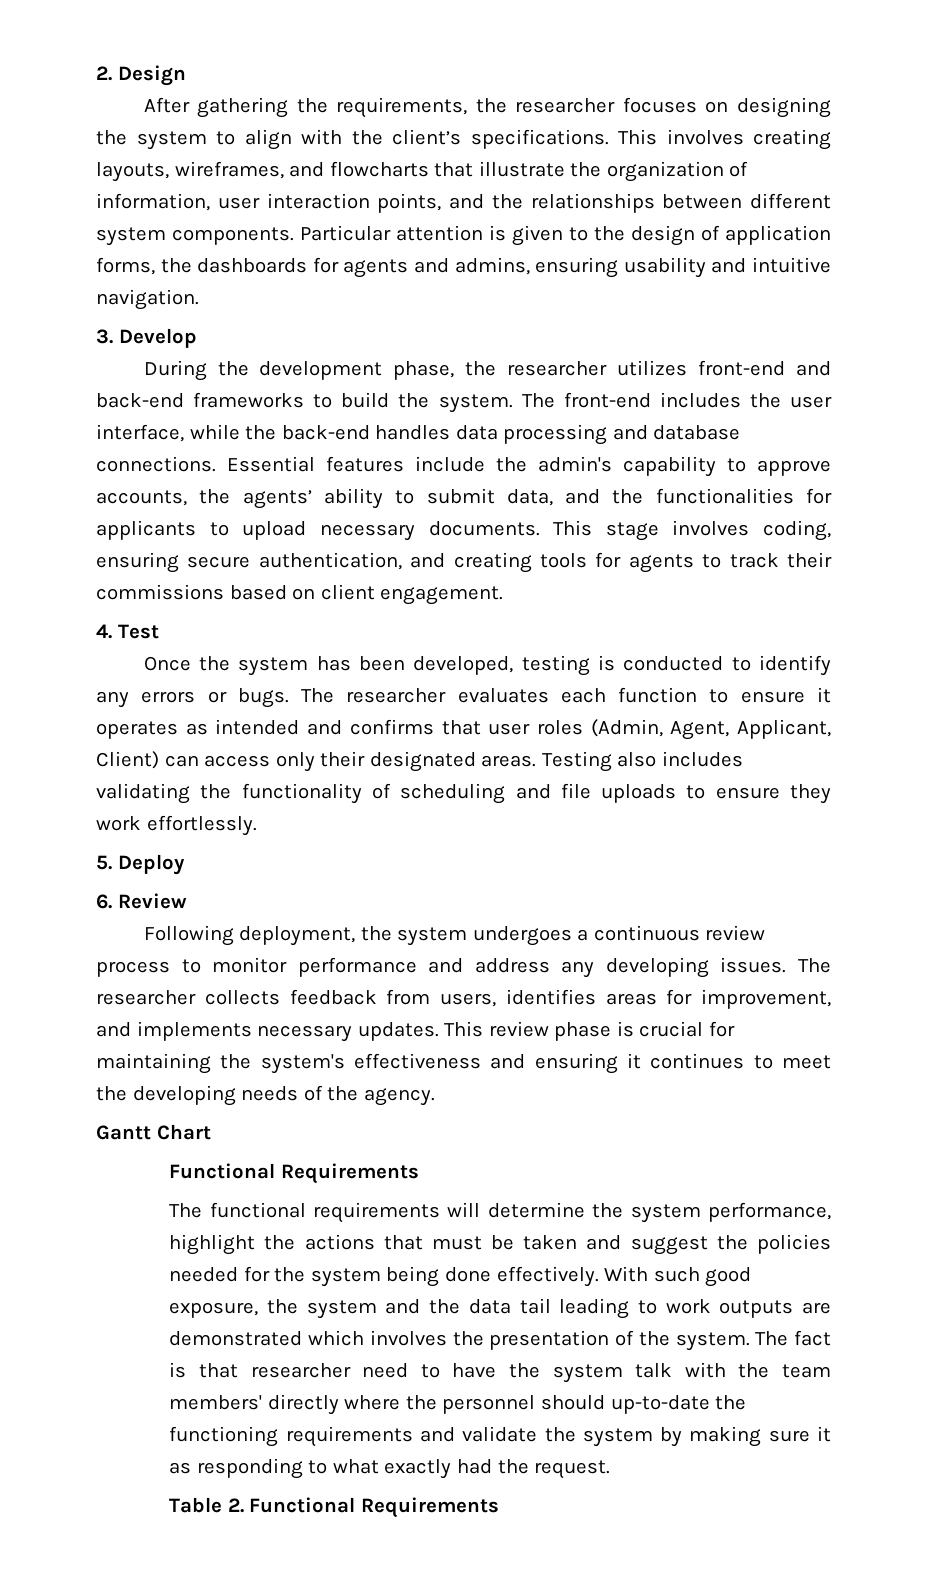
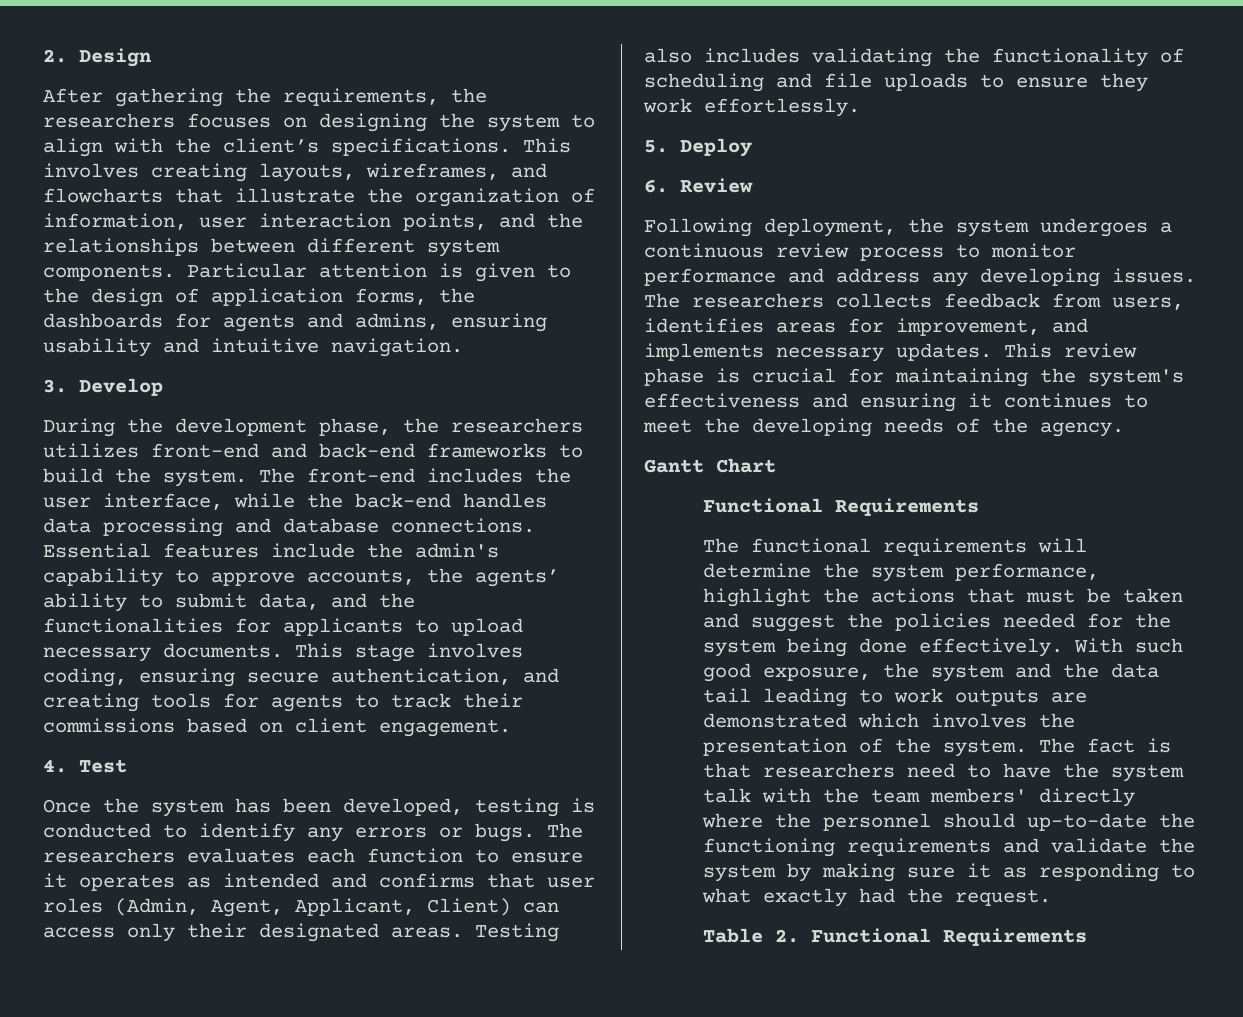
- After gathering the requirements, the researcher focuses on designing the system to align with the client’s specifications.
+ After gathering the requirements, the researchers focuses on designing the system to align with the client’s specifications.
- During the development phase, the researcher utilizes front-end and back-end frameworks to build the system.
+ During the development phase, the researchers utilizes front-end and back-end frameworks to build the system.
- The researcher evaluates each function to ensure it operates as intended and confirms that user roles (Admin, Agent, Applicant, Client) can access only their designated areas.
+ The researchers evaluates each function to ensure it operates as intended and confirms that user roles (Admin, Agent, Applicant, Client) can access only their designated areas.
- The researcher collects feedback from users, identifies areas for improvement, and implements necessary updates.
+ The researchers collects feedback from users, identifies areas for improvement, and implements necessary updates.
- The fact is that researcher need to have the system talk with the team members' directly where the personnel should up-to-date the functioning requirements and validate the system by making sure it as responding to what exactly had the request.
+ The fact is that researchers need to have the system talk with the team members' directly where the personnel should up-to-date the functioning requirements and validate the system by making sure it as responding to what exactly had the request.

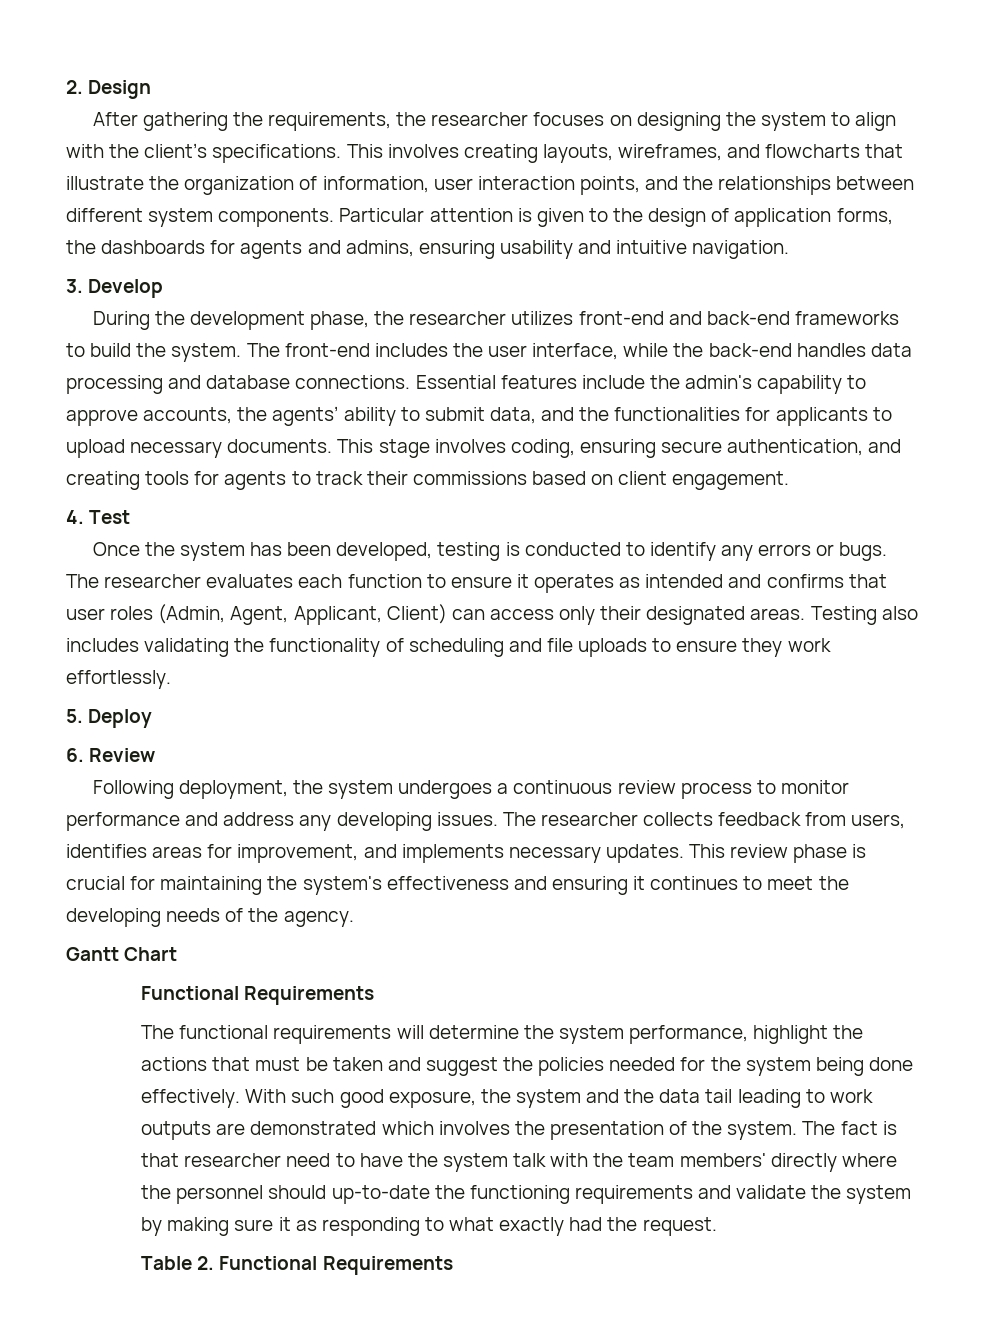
- After gathering the requirements, the researchers focuses on designing the system to align with the client’s specifications.
+ After gathering the requirements, the researcher focuses on designing the system to align with the client’s specifications.
- During the development phase, the researchers utilizes front-end and back-end frameworks to build the system.
+ During the development phase, the researcher utilizes front-end and back-end frameworks to build the system.
- The researchers evaluates each function to ensure it operates as intended and confirms that user roles (Admin, Agent, Applicant, Client) can access only their designated areas.
+ The researcher evaluates each function to ensure it operates as intended and confirms that user roles (Admin, Agent, Applicant, Client) can access only their designated areas.
- The researchers collects feedback from users, identifies areas for improvement, and implements necessary updates.
+ The researcher collects feedback from users, identifies areas for improvement, and implements necessary updates.
- The fact is that researchers need to have the system talk with the team members' directly where the personnel should up-to-date the functioning requirements and validate the system by making sure it as responding to what exactly had the request.
+ The fact is that researcher need to have the system talk with the team members' directly where the personnel should up-to-date the functioning requirements and validate the system by making sure it as responding to what exactly had the request.

